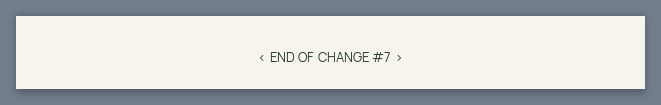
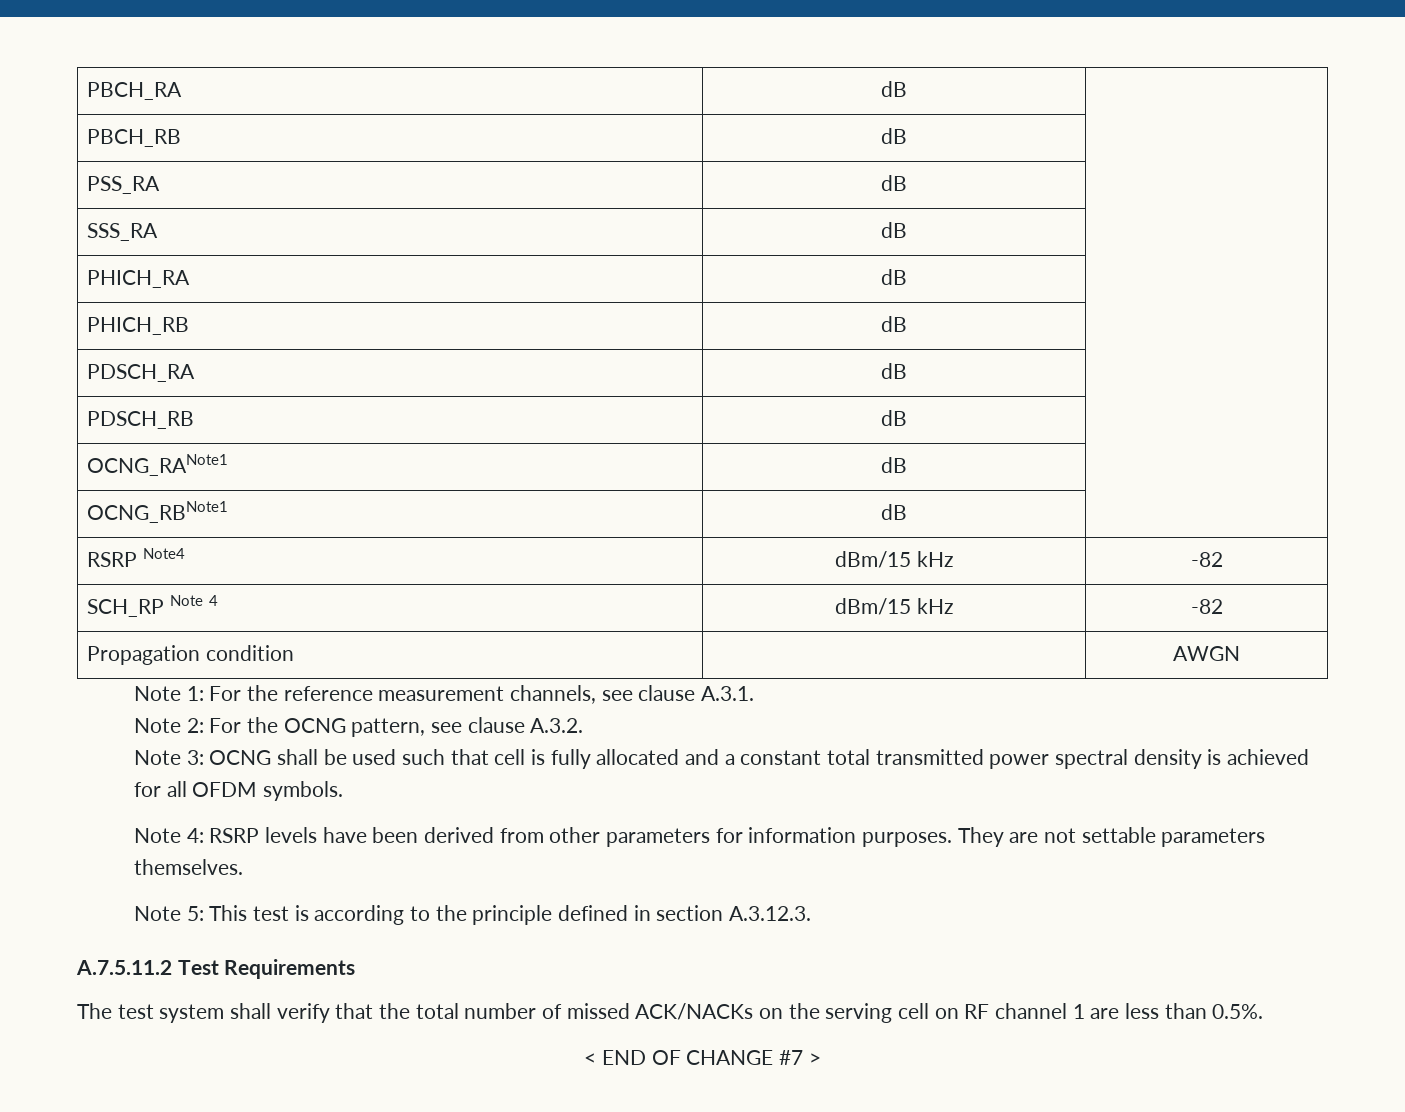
+ PBCH_RA | dB |
+ PBCH_RB | dB |
+ PSS_RA | dB |
+ SSS_RA | dB |
+ PHICH_RA | dB |
+ PHICH_RB | dB |
+ PDSCH_RA | dB |
+ PDSCH_RB | dB |
+ OCNG_RANote1 | dB |
+ OCNG_RBNote1 | dB |
+ RSRP Note4 | dBm/15 kHz | -82
+ SCH_RP Note 4 | dBm/15 kHz | -82
+ Propagation condition | | AWGN
+ Note 1: For the reference measurement channels, see clause A.3.1.
+ Note 2: For the OCNG pattern, see clause A.3.2.
+ Note 3: OCNG shall be used such that cell is fully allocated and a constant total transmitted power spectral density is achieved for all OFDM symbols.
+ Note 4: RSRP levels have been derived from other parameters for information purposes. They are not settable parameters themselves.
+ Note 5: This test is according to the principle defined in section A.3.12.3.
+ A.7.5.11.2 Test Requirements
+ The test system shall verify that the total number of missed ACK/NACKs on the serving cell on RF channel 1 are less than 0.5%.

